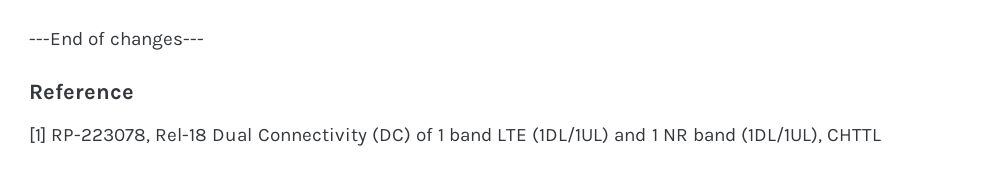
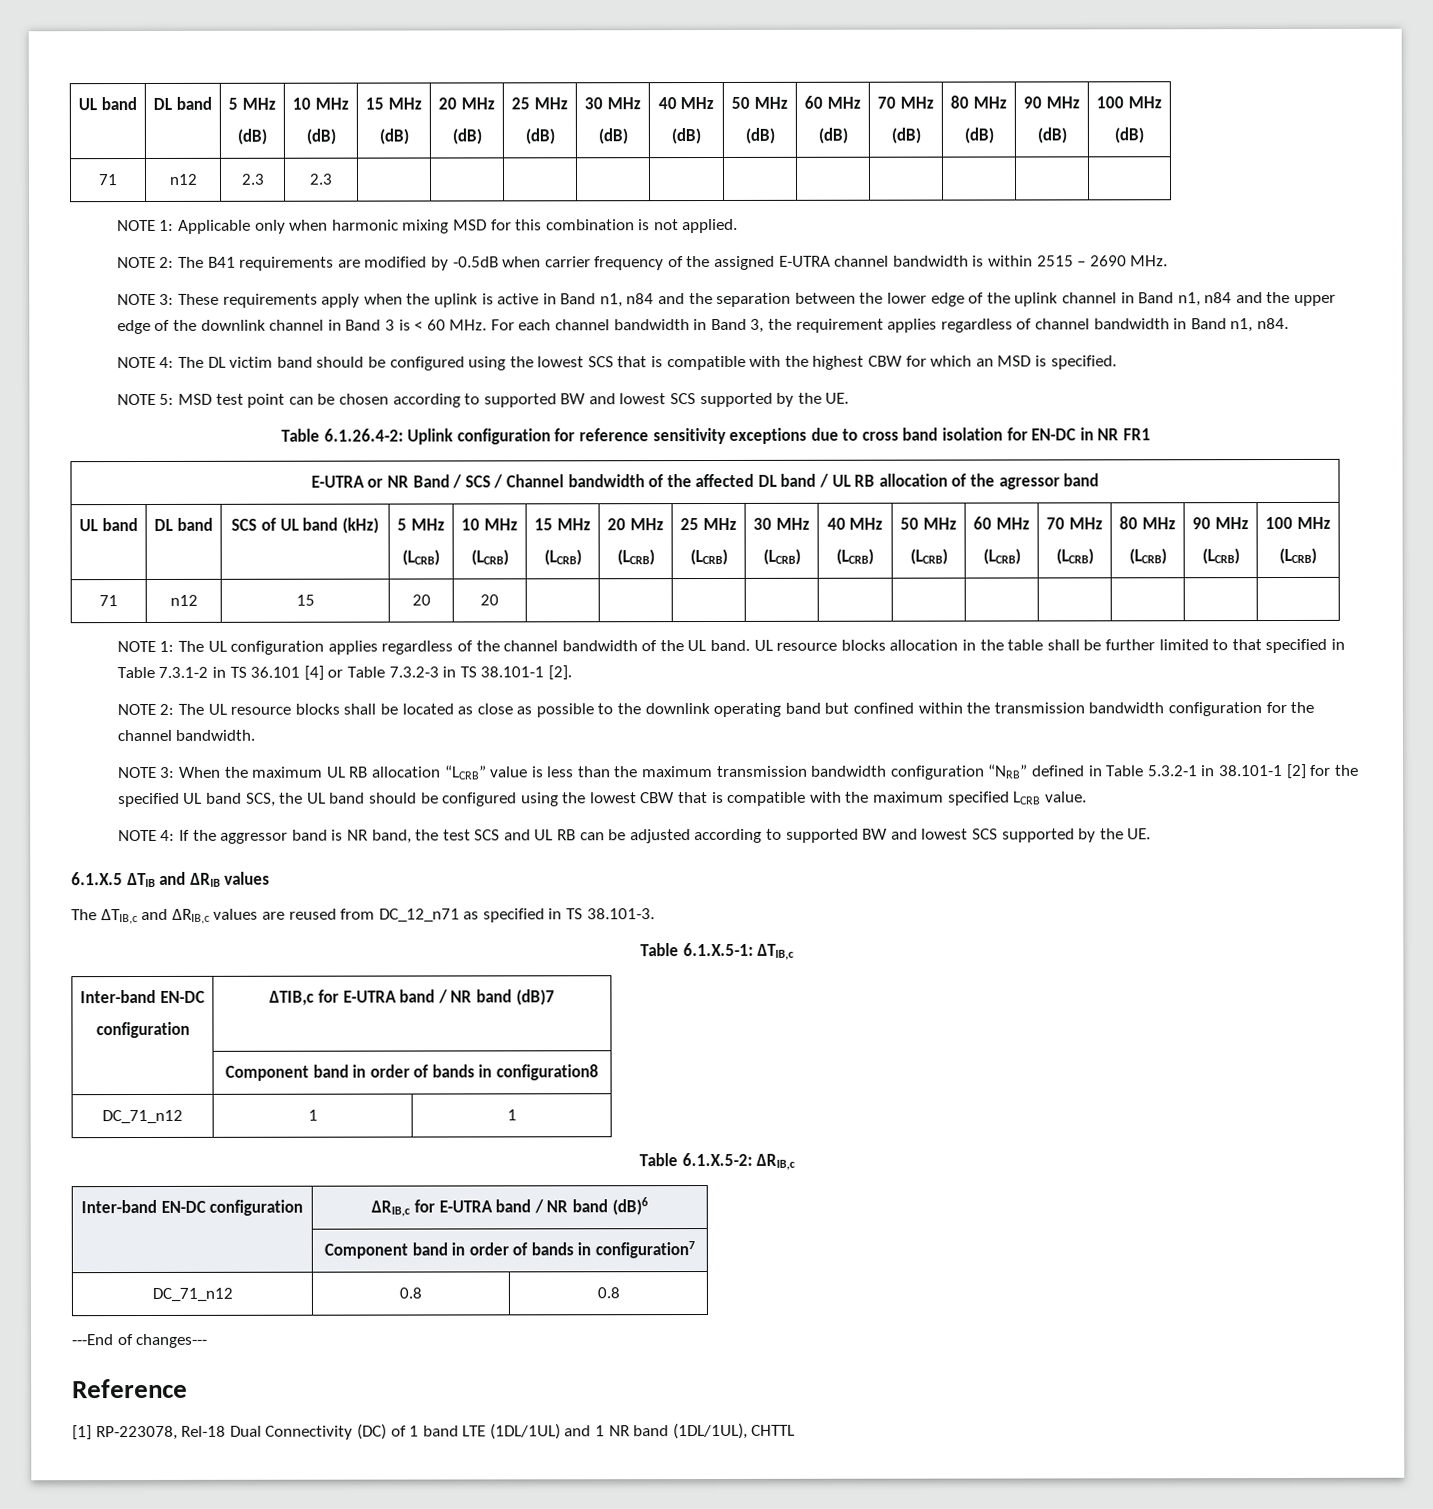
+ UL band | DL band | 5 MHz
+ (dB) | 10 MHz
+ (dB) | 15 MHz
+ (dB) | 20 MHz
+ (dB) | 25 MHz
+ (dB) | 30 MHz
+ (dB) | 40 MHz
+ (dB) | 50 MHz
+ (dB) | 60 MHz
+ (dB) | 70 MHz
+ (dB) | 80 MHz
+ (dB) | 90 MHz
+ (dB) | 100 MHz
+ (dB)
+ 71 | n12 | 2.3 | 2.3 | | | | | | | | | | |
+ NOTE 1: Applicable only when harmonic mixing MSD for this combination is not applied.
+ NOTE 2: The B41 requirements are modified by -0.5dB when carrier frequency of the assigned E-UTRA channel bandwidth is within 2515 – 2690 MHz.
+ NOTE 3: These requirements apply when the uplink is active in Band n1, n84 and the separation between the lower edge of the uplink channel in Band n1, n84 and the upper edge of the downlink channel in Band 3 is < 60 MHz. For each channel bandwidth in Band 3, the requirement applies regardless of channel bandwidth in Band n1, n84.
+ NOTE 4: The DL victim band should be configured using the lowest SCS that is compatible with the highest CBW for which an MSD is specified.
+ NOTE 5: MSD test point can be chosen according to supported BW and lowest SCS supported by the UE.
+ Table 6.1.26.4-2: Uplink configuration for reference sensitivity exceptions due to cross band isolation for EN-DC in NR FR1
+ E-UTRA or NR Band / SCS / Channel bandwidth of the affected DL band / UL RB allocation of the agressor band
+ UL band | DL band | SCS of UL band (kHz) | 5 MHz
+ (LCRB) | 10 MHz
+ (LCRB) | 15 MHz
+ (LCRB) | 20 MHz
+ (LCRB) | 25 MHz
+ (LCRB) | 30 MHz
+ (LCRB) | 40 MHz
+ (LCRB) | 50 MHz
+ (LCRB) | 60 MHz
+ (LCRB) | 70 MHz
+ (LCRB) | 80 MHz
+ (LCRB) | 90 MHz
+ (LCRB) | 100 MHz
+ (LCRB)
+ 71 | n12 | 15 | 20 | 20 | | | | | | | | | | |
+ NOTE 1: The UL configuration applies regardless of the channel bandwidth of the UL band. UL resource blocks allocation in the table shall be further limited to that specified in Table 7.3.1-2 in TS 36.101 [4] or Table 7.3.2-3 in TS 38.101-1 [2].
+ NOTE 2: The UL resource blocks shall be located as close as possible to the downlink operating band but confined within the transmission bandwidth configuration for the channel bandwidth.
+ NOTE 3: When the maximum UL RB allocation “LCRB” value is less than the maximum transmission bandwidth configuration “NRB” defined in Table 5.3.2-1 in 38.101-1 [2] for the specified UL band SCS, the UL band should be configured using the lowest CBW that is compatible with the maximum specified LCRB value.
+ NOTE 4: If the aggressor band is NR band, the test SCS and UL RB can be adjusted according to supported BW and lowest SCS supported by the UE.
+ 6.1.X.5 ∆TIB and ∆RIB values
+ The ΔTIB,c and ΔRIB,c values are reused from DC_12_n71 as specified in TS 38.101-3.
+ Table 6.1.X.5-1: ΔTIB,c
+ Inter-band EN-DC
+ configuration | ΔTIB,c for E-UTRA band / NR band (dB)7
+ | Component band in order of bands in configuration8
+ DC_71_n12 | 1 | 1
+ Table 6.1.X.5-2: ΔRIB,c
+ Inter-band EN-DC configuration | ΔRIB,c for E-UTRA band / NR band (dB)6
+ | Component band in order of bands in configuration7
+ DC_71_n12 | 0.8 | 0.8

